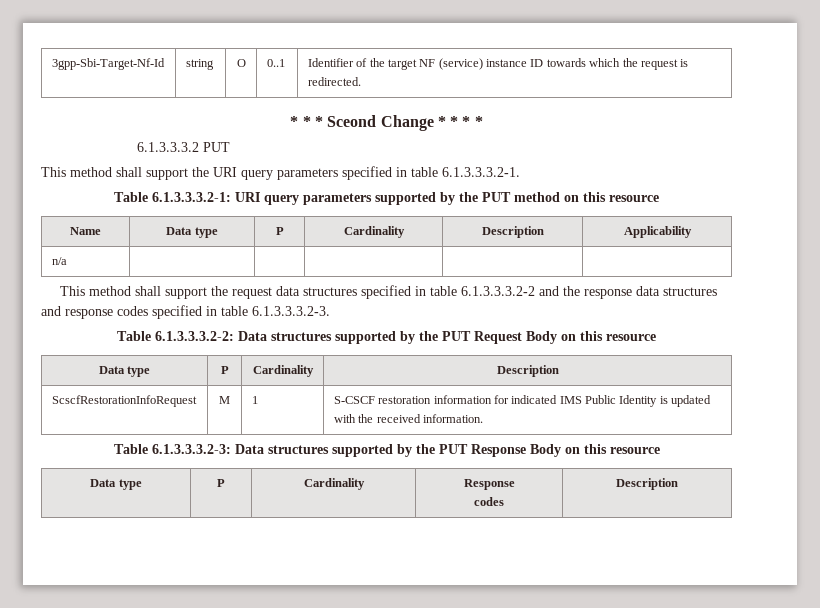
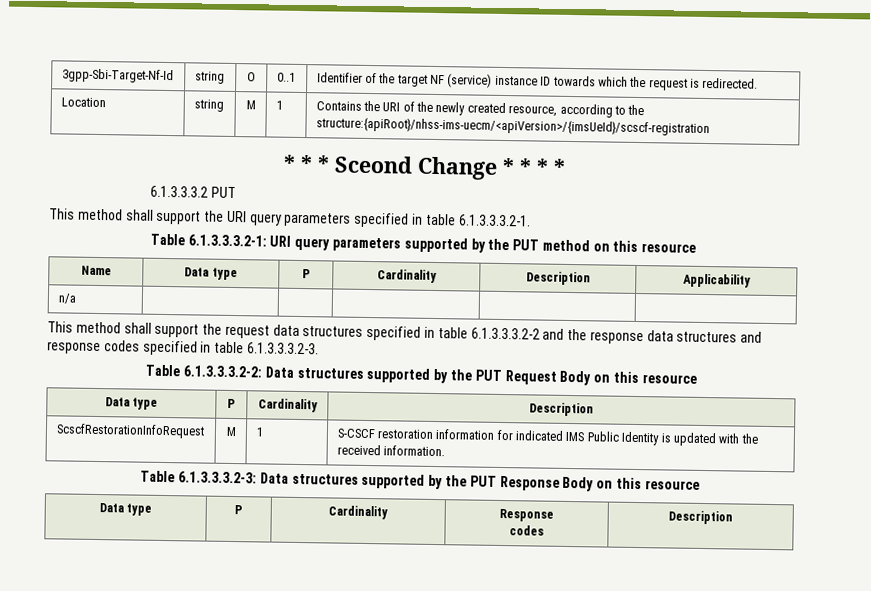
+ Location | string | M | 1 | Contains the URI of the newly created resource, according to the structure:{apiRoot}/nhss-ims-uecm/<apiVersion>/{imsUeId}/scscf-registration

